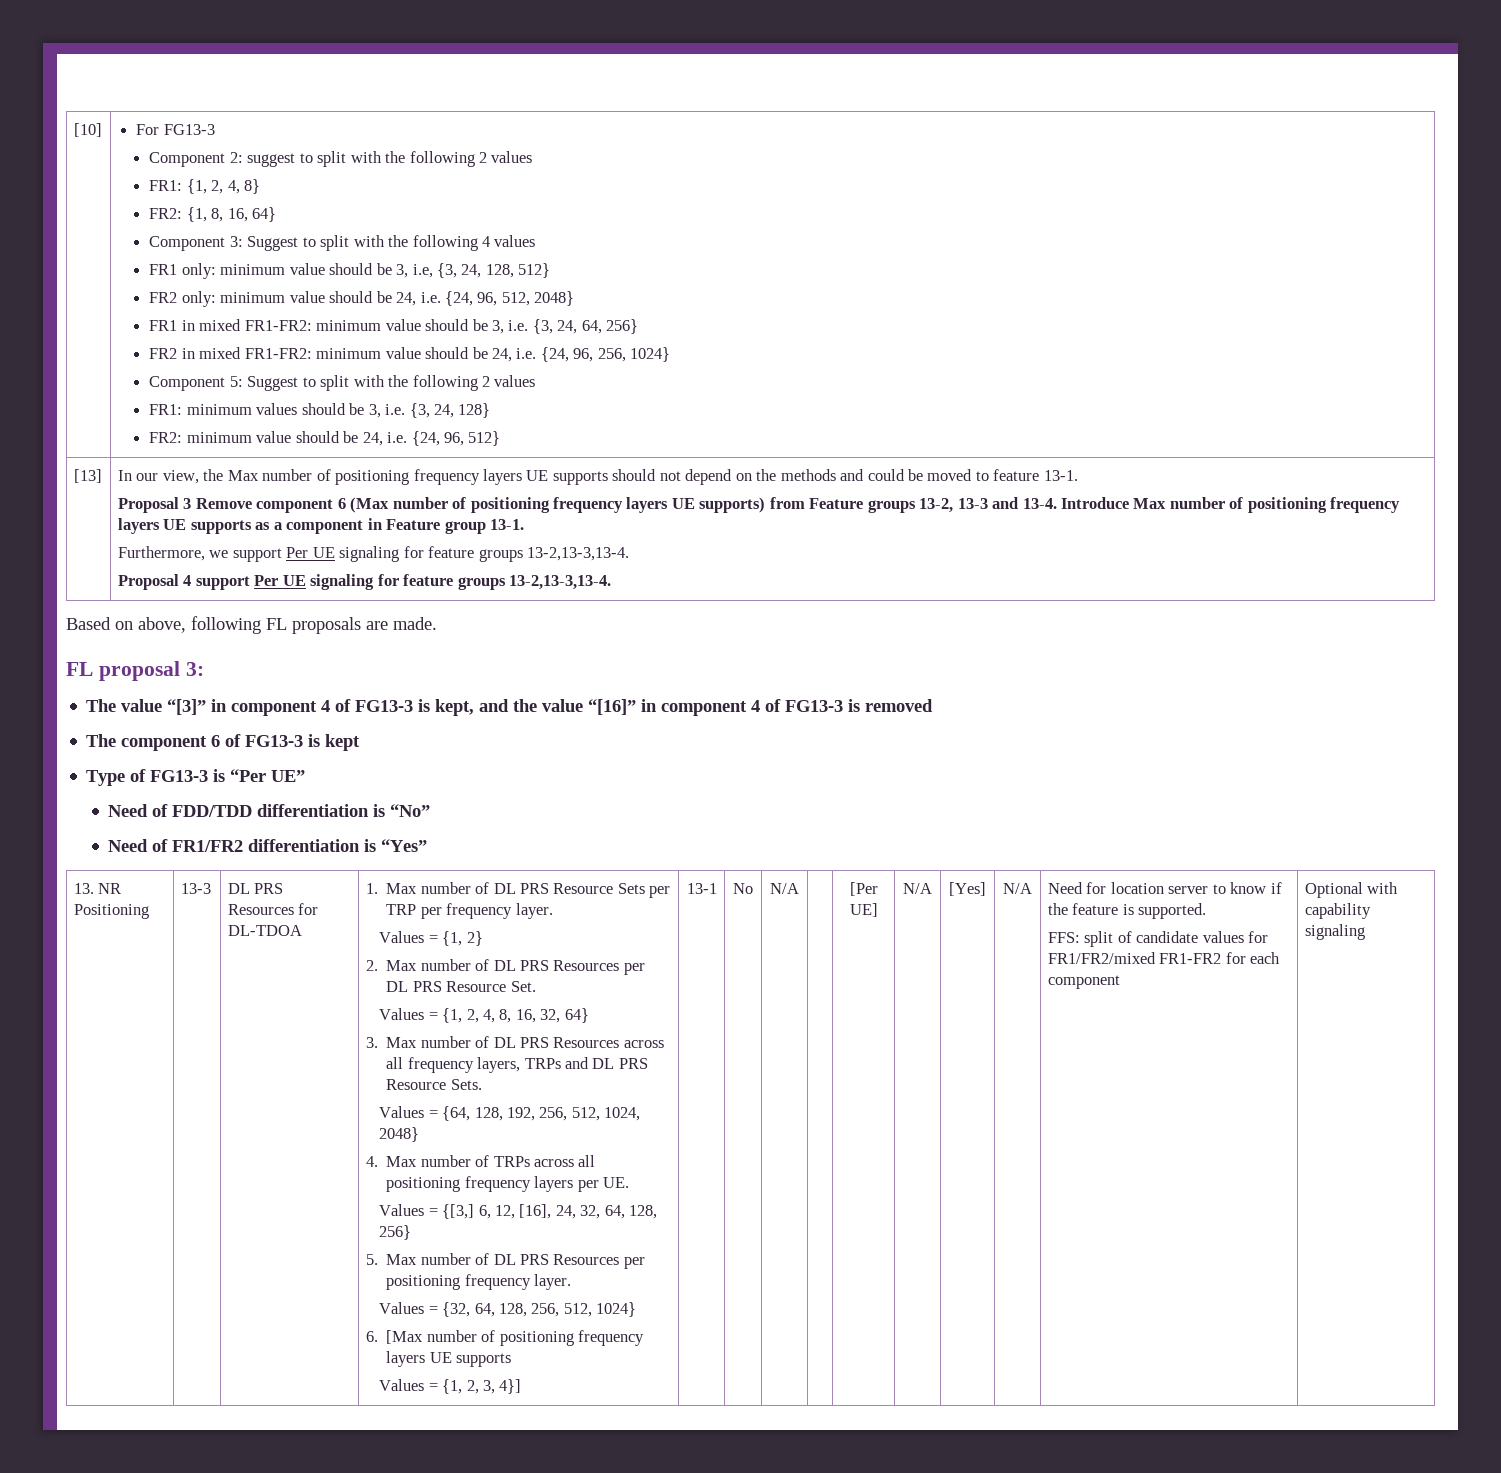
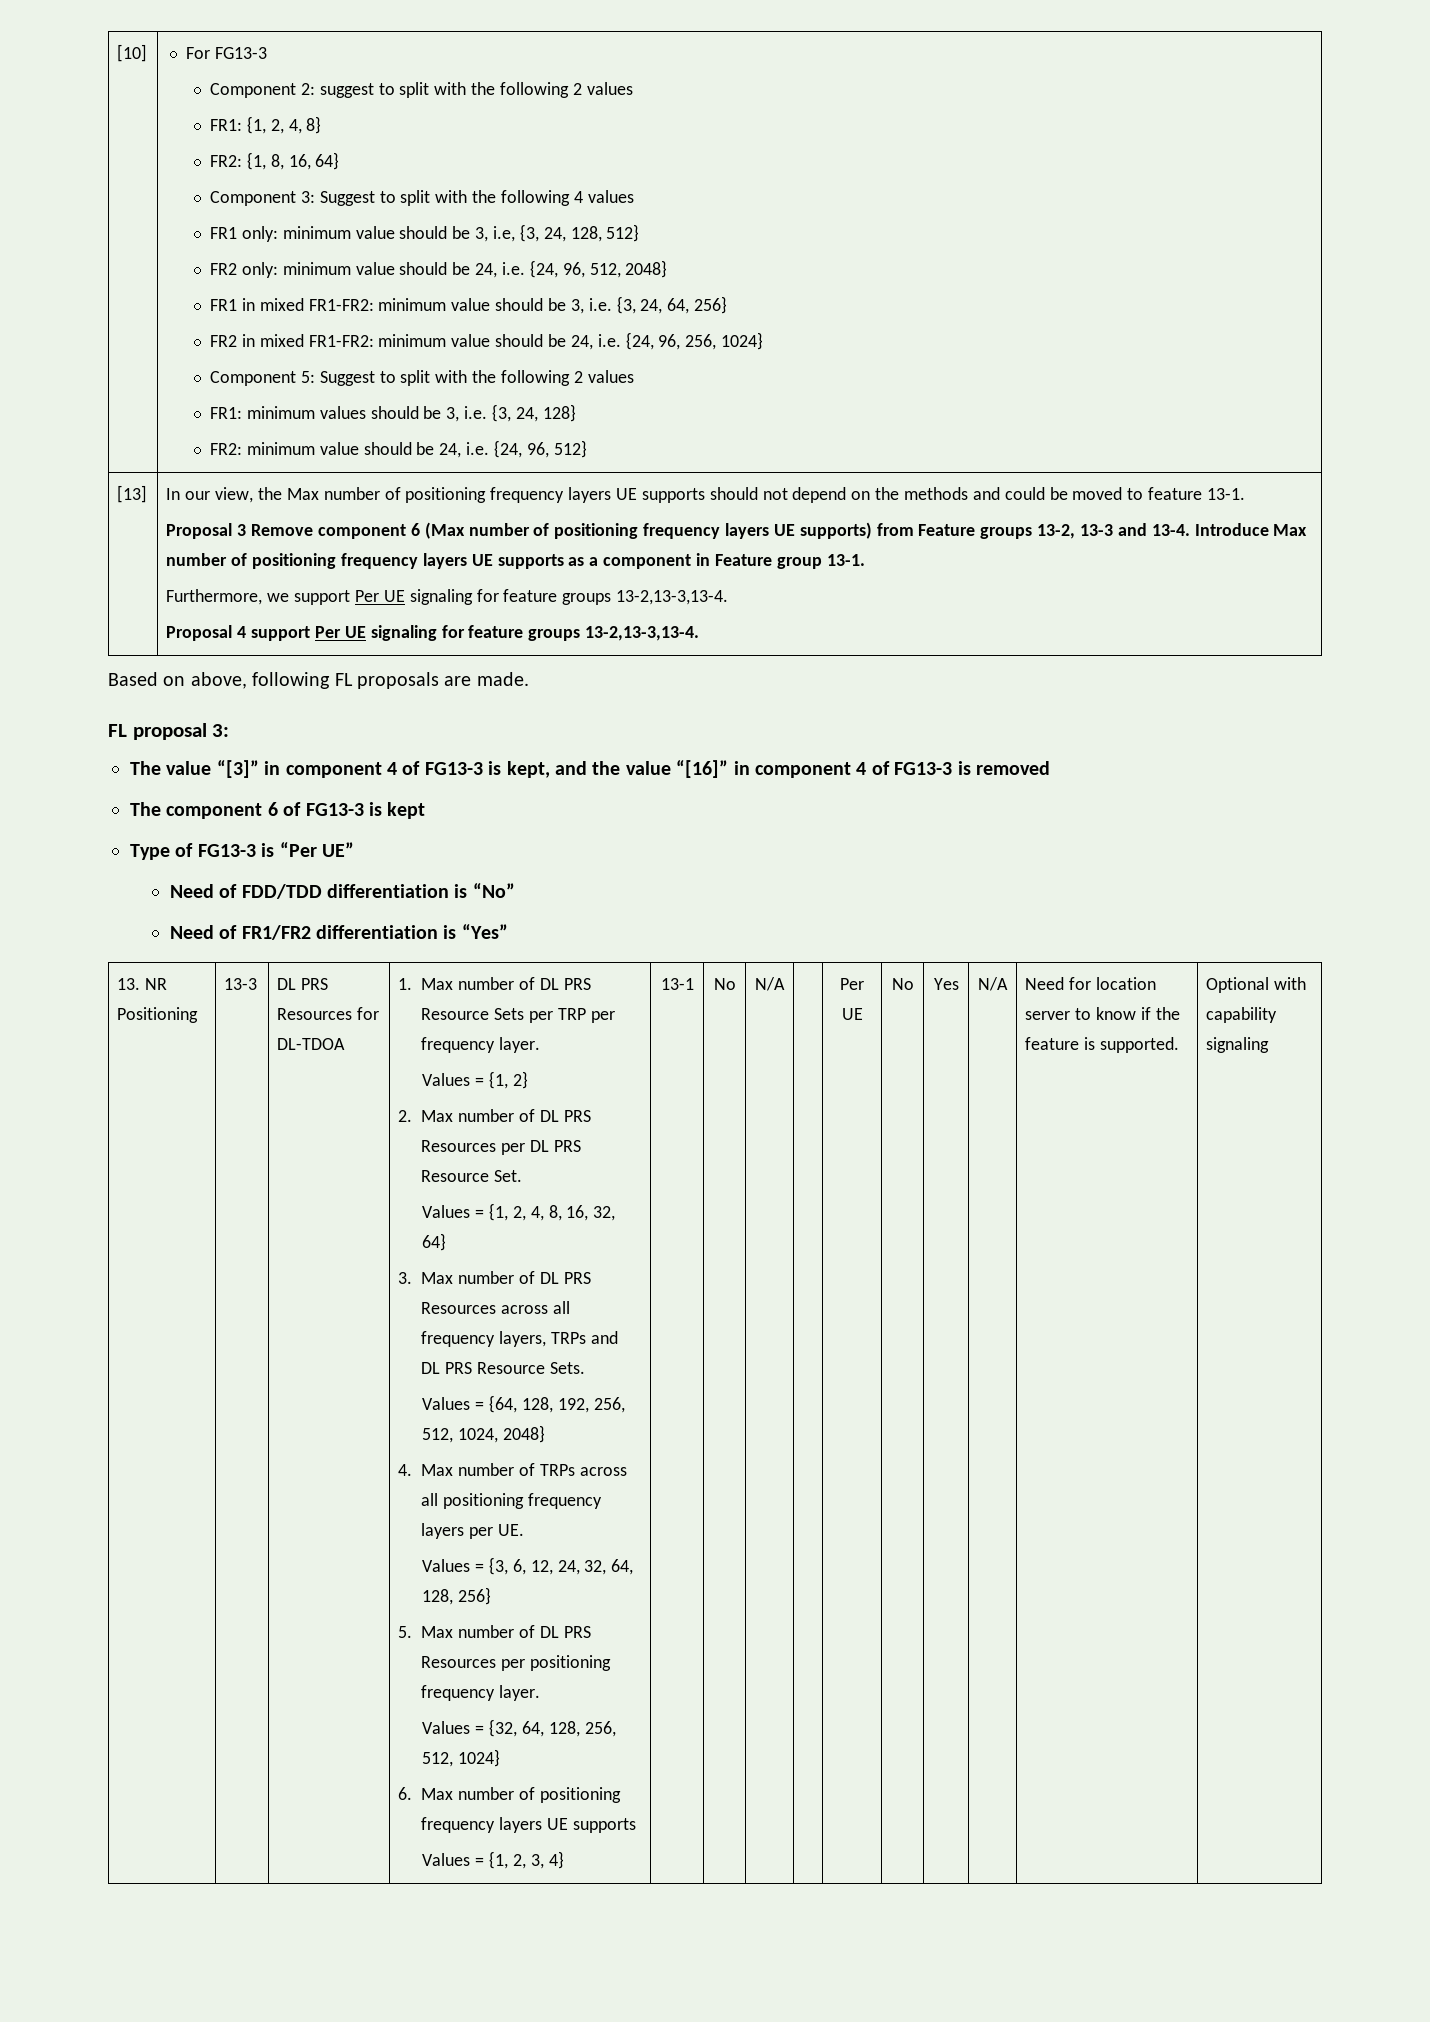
- Values = {[3,] 6, 12, [16], 24, 32, 64, 128, 256}
+ Values = {3, 6, 12, 24, 32, 64, 128, 256}
- 6. [Max number of positioning frequency layers UE supports
+ 6. Max number of positioning frequency layers UE supports
- Values = {1, 2, 3, 4}]
+ Values = {1, 2, 3, 4}
- [Per UE] | N/A | [Yes]
+ Per UE | No | Yes
- FFS: split of candidate values for FR1/FR2/mixed FR1-FR2 for each component

